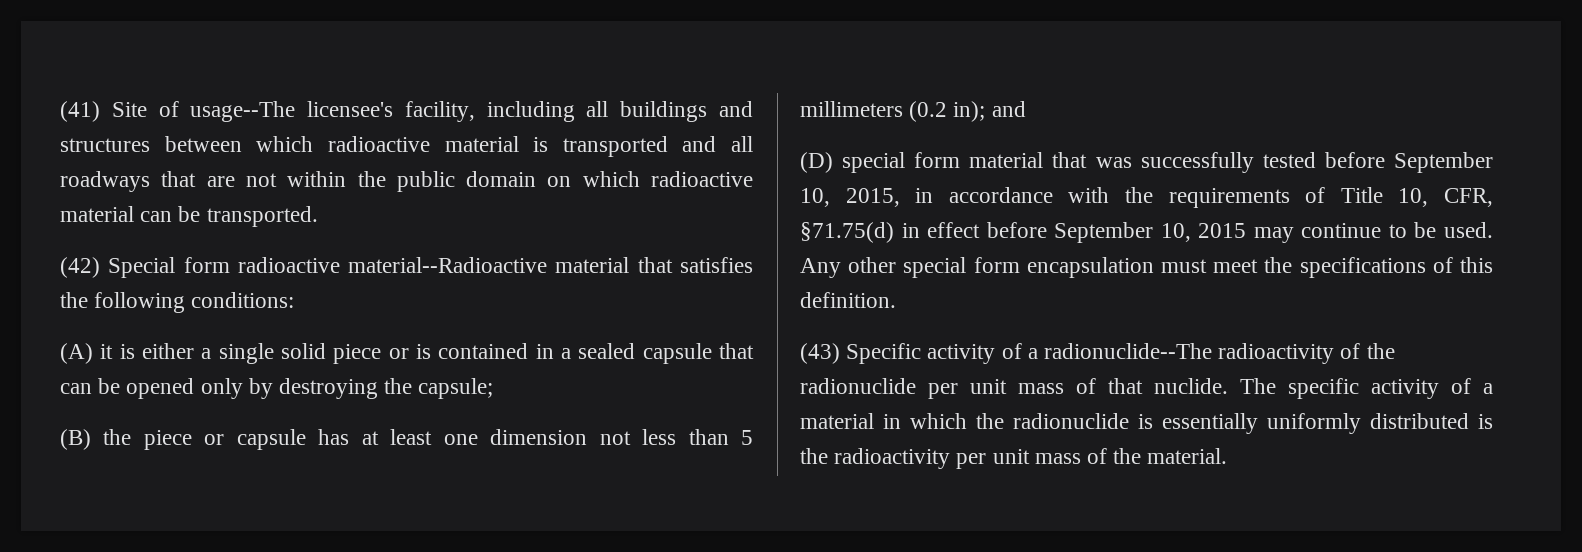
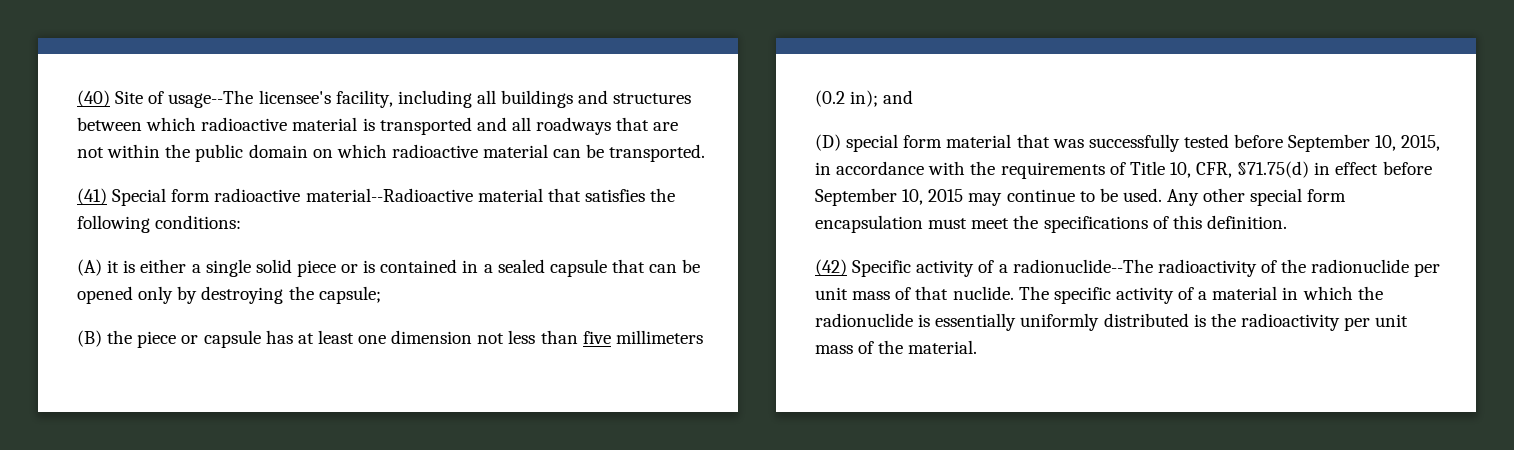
- (41) Site of usage--The licensee's facility, including all buildings and structures between which radioactive material is transported and all roadways that are not within the public domain on which radioactive material can be transported.
+ (40) Site of usage--The licensee's facility, including all buildings and structures between which radioactive material is transported and all roadways that are not within the public domain on which radioactive material can be transported.
- (42) Special form radioactive material--Radioactive material that satisfies the following conditions:
+ (41) Special form radioactive material--Radioactive material that satisfies the following conditions:
- (B) the piece or capsule has at least one dimension not less than 5 millimeters (0.2 in); and
+ (B) the piece or capsule has at least one dimension not less than five millimeters (0.2 in); and
- (43) Specific activity of a radionuclide--The radioactivity of the radionuclide per unit mass of that nuclide.
+ (42) Specific activity of a radionuclide--The radioactivity of the radionuclide per unit mass of that nuclide.

